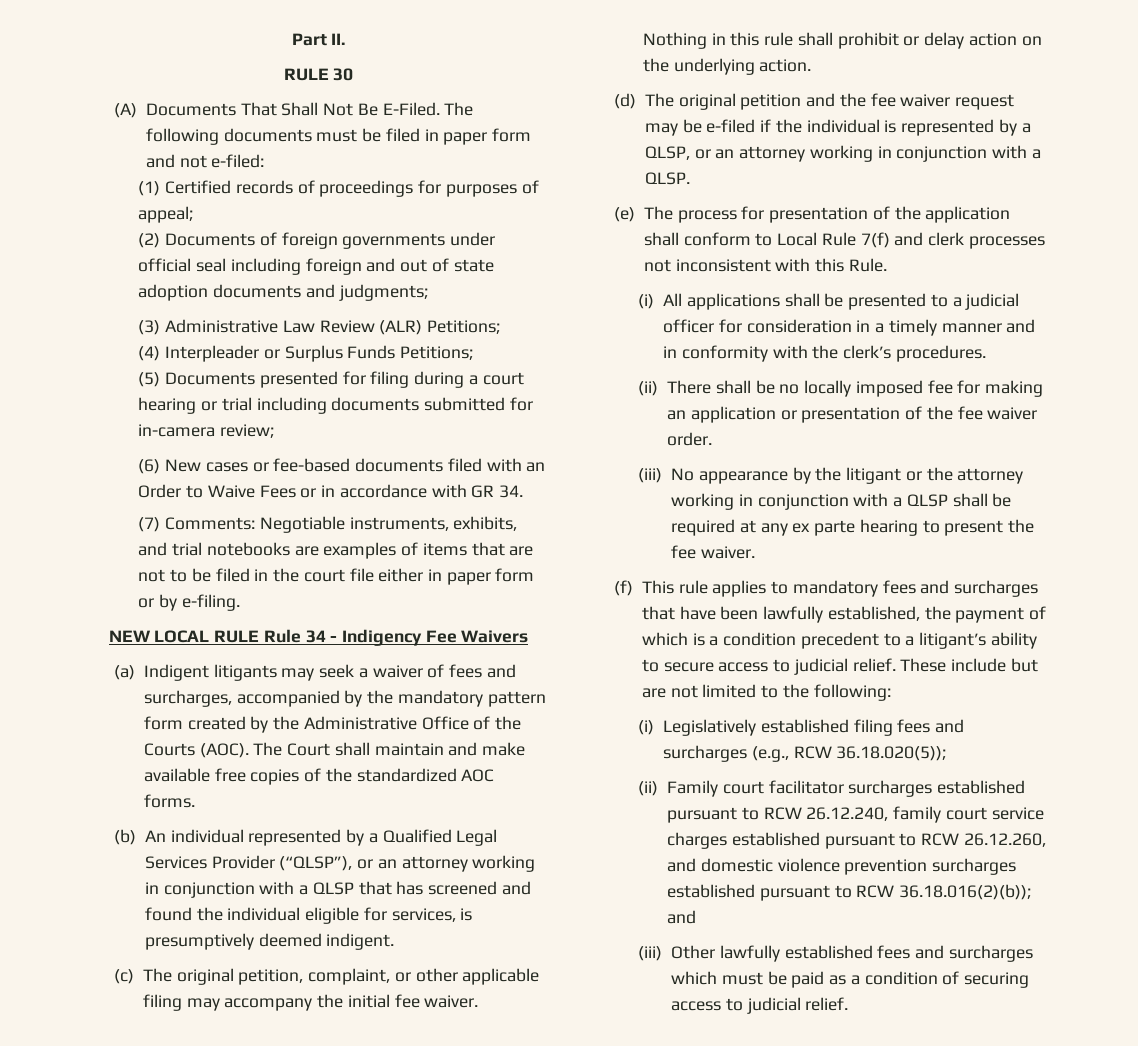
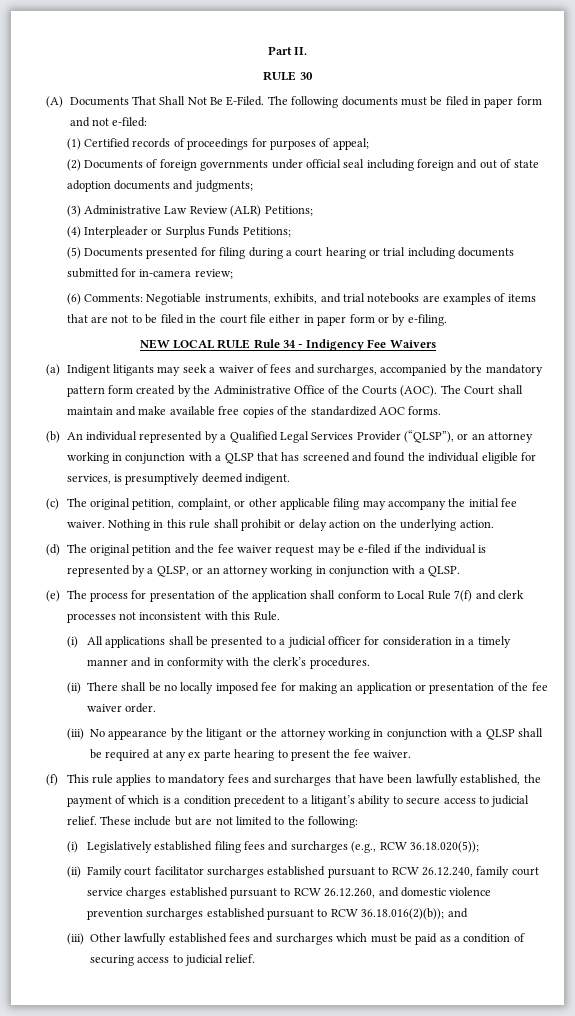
- (6) New cases or fee-based documents filed with an Order to Waive Fees or in accordance with GR 34.
- (7) Comments: Negotiable instruments, exhibits, and trial notebooks are examples of items that are not to be filed in the court file either in paper form or by e-filing.
+ (6) Comments: Negotiable instruments, exhibits, and trial notebooks are examples of items that are not to be filed in the court file either in paper form or by e-filing.

